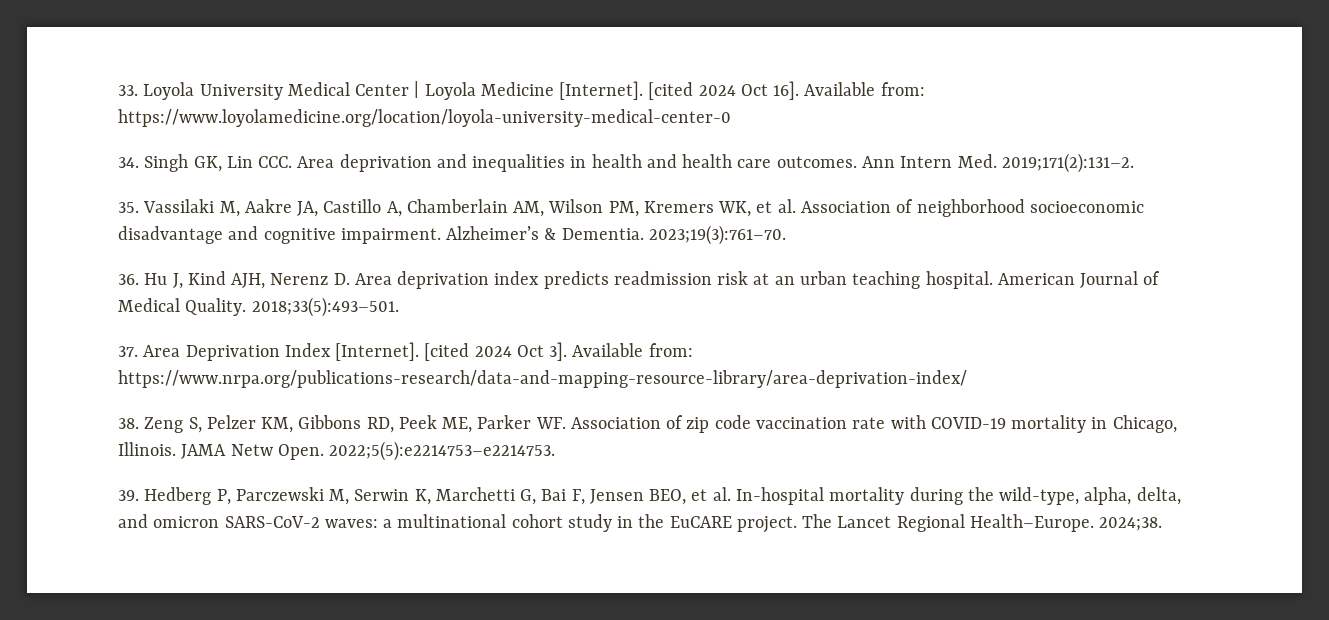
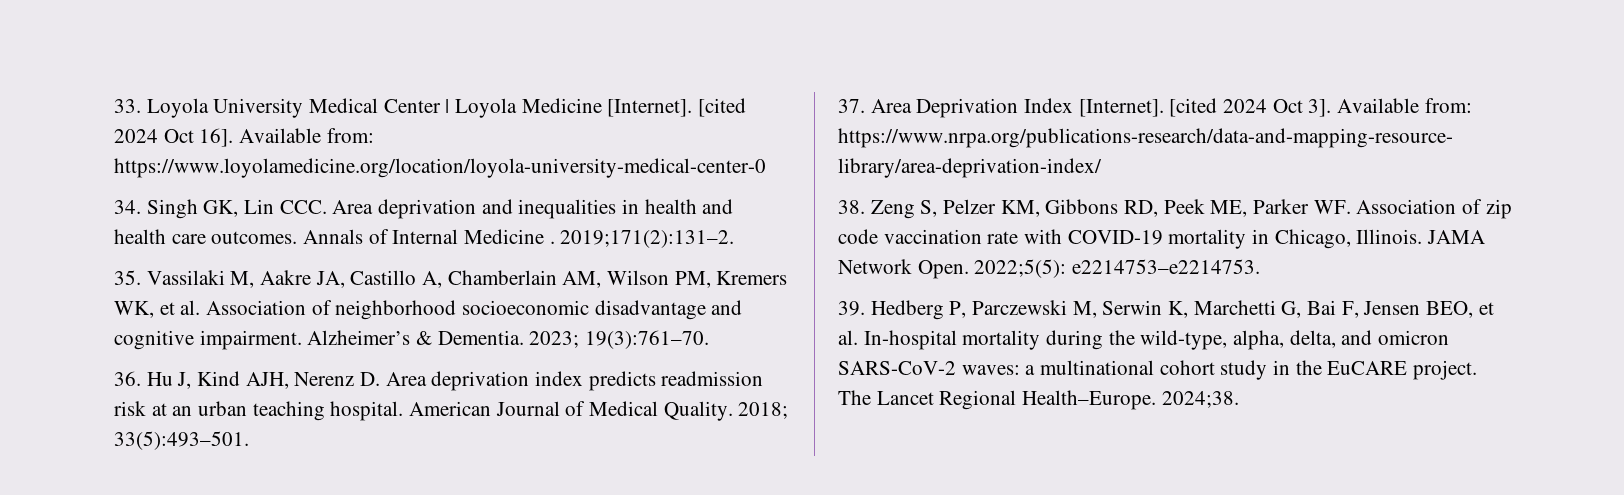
- Ann Intern Med. 2019;171(2):131–2.
+ Annals of Internal Medicine . 2019;171(2):131–2.
- 2023;19(3):761–70.
+ 2023; 19(3):761–70.
- 2018;33(5):493–501.
+ 2018; 33(5):493–501.
- JAMA Netw Open. 2022;5(5):e2214753–e2214753.
+ JAMA Network Open. 2022;5(5): e2214753–e2214753.

